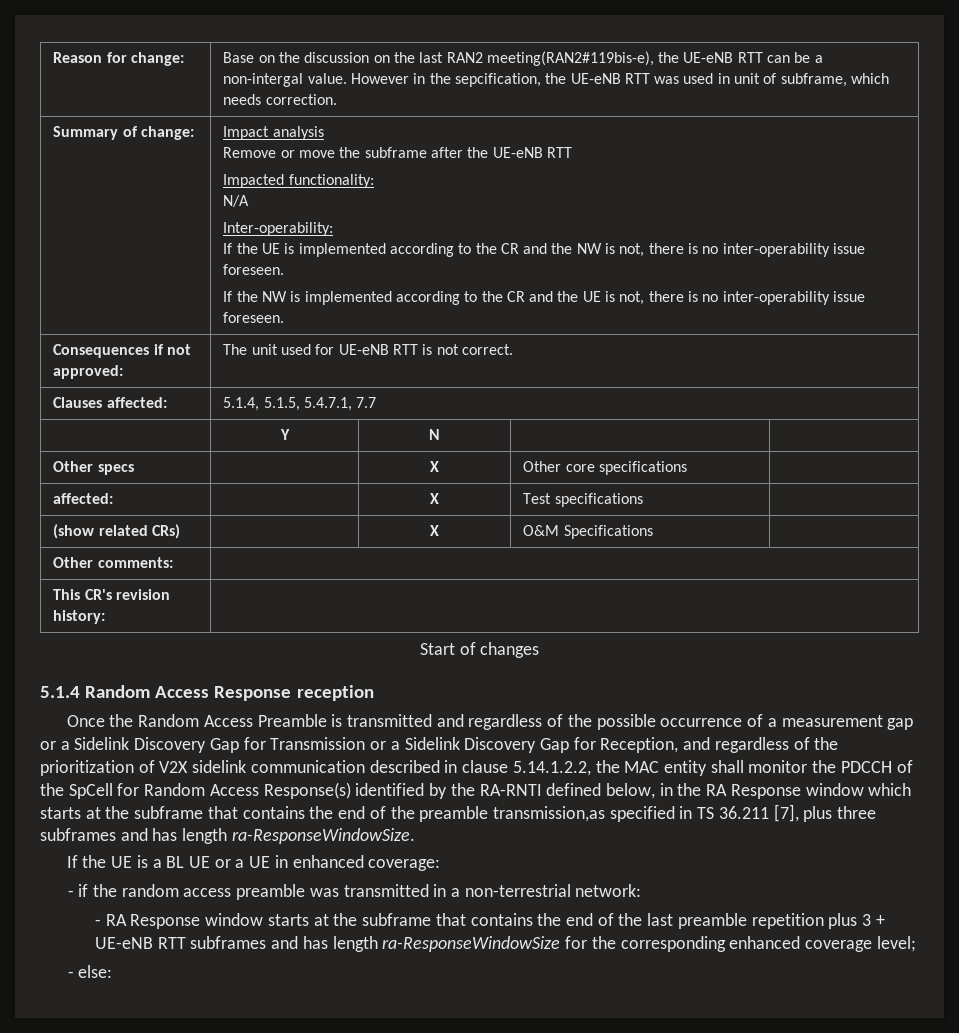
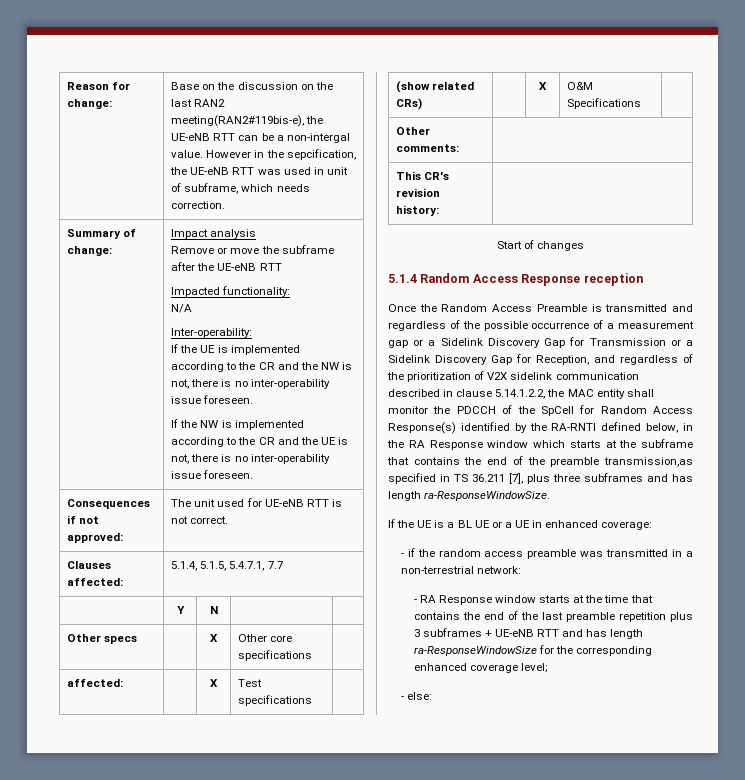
- - RA Response window starts at the subframe that contains the end of the last preamble repetition plus 3 + UE-eNB RTT subframes and has length ra-ResponseWindowSize for the corresponding enhanced coverage level;
+ - RA Response window starts at the time that contains the end of the last preamble repetition plus 3 subframes + UE-eNB RTT and has length ra-ResponseWindowSize for the corresponding enhanced coverage level;

